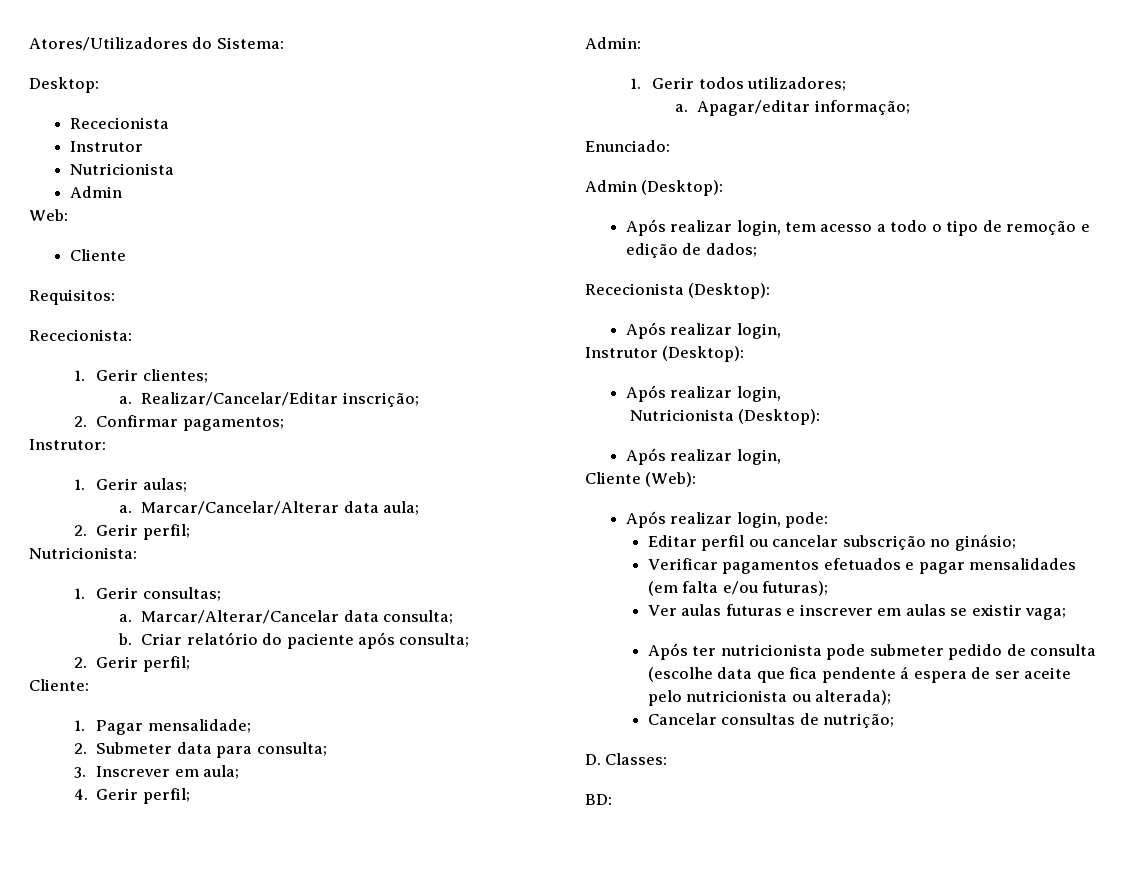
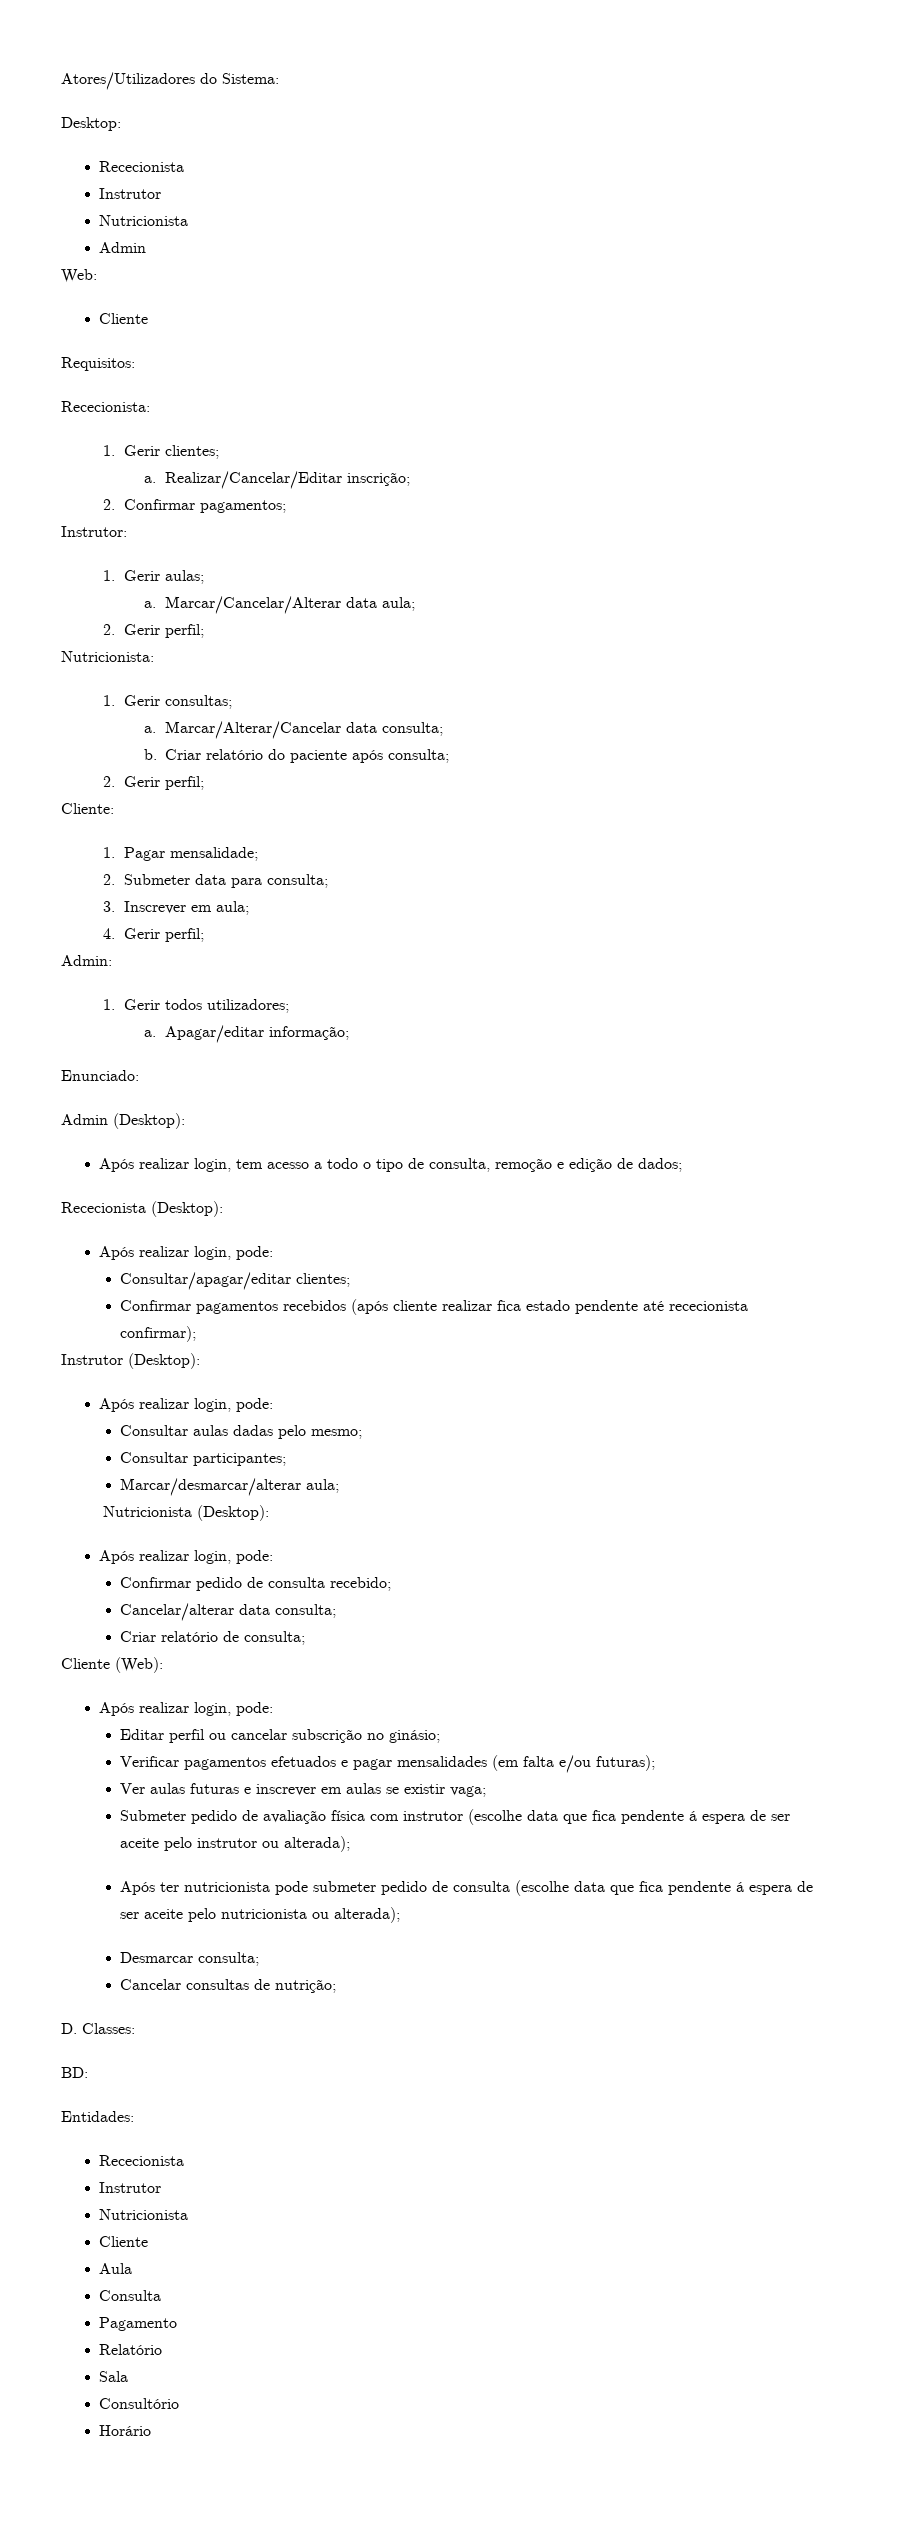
- Após realizar login, tem acesso a todo o tipo de remoção e edição de dados;
+ Após realizar login, tem acesso a todo o tipo de consulta, remoção e edição de dados;
  Rececionista (Desktop):
- Após realizar login,
+ Após realizar login, pode:
+ Consultar/apagar/editar clientes;
+ Confirmar pagamentos recebidos (após cliente realizar fica estado pendente até rececionista confirmar);
  Instrutor (Desktop):
- Após realizar login,
+ Após realizar login, pode:
+ Consultar aulas dadas pelo mesmo;
+ Consultar participantes;
+ Marcar/desmarcar/alterar aula;
  Nutricionista (Desktop):
- Após realizar login,
+ Após realizar login, pode:
+ Confirmar pedido de consulta recebido;
+ Cancelar/alterar data consulta;
+ Criar relatório de consulta;
+ Submeter pedido de avaliação física com instrutor (escolhe data que fica pendente á espera de ser aceite pelo instrutor ou alterada);
+ Desmarcar consulta;
+ Entidades:
+ Rececionista
+ Instrutor
+ Nutricionista
+ Cliente
+ Aula
+ Consulta
+ Pagamento
+ Relatório
+ Sala
+ Consultório
+ Horário

